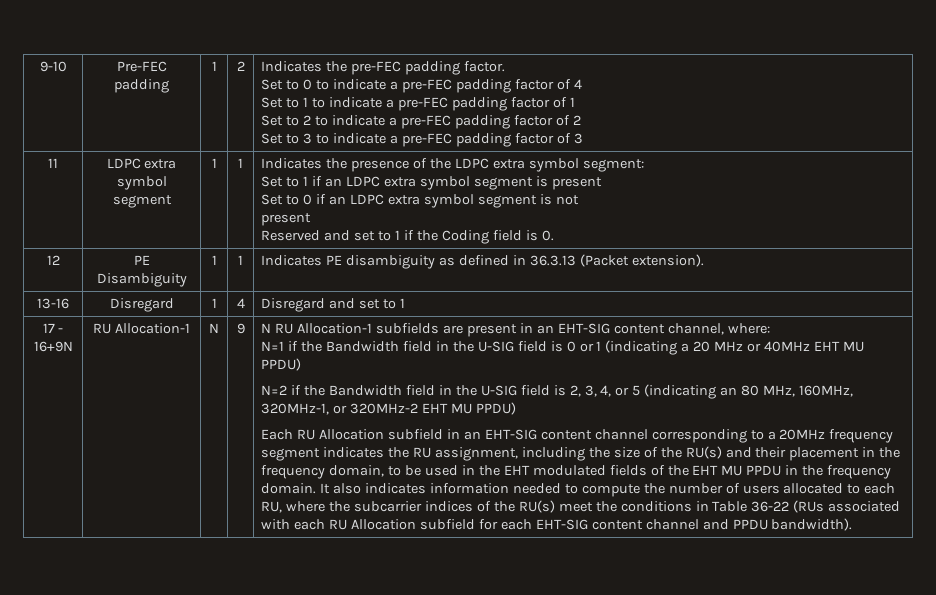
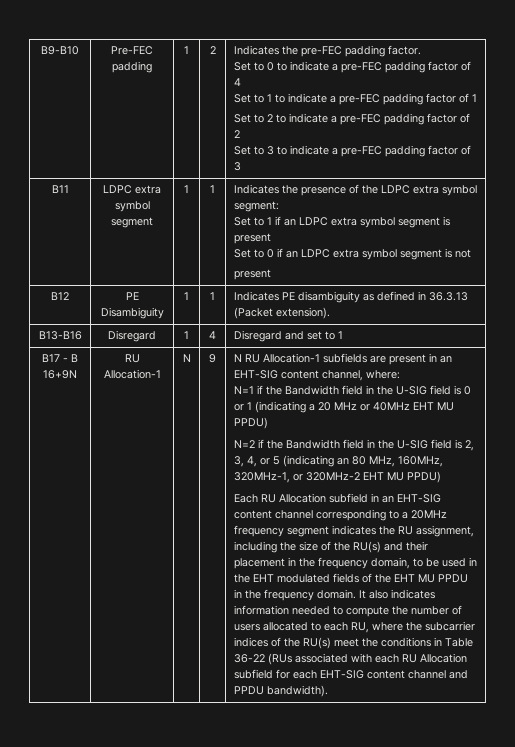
- 9-10
+ B9-B10
- 11
+ B11
- Reserved and set to 1 if the Coding field is 0.
- 12 | PE Disambiguity | 1 | 1 | Indicates PE disambiguity as defined in 36.3.13 (Packet extension).
+ B12 | PE Disambiguity | 1 | 1 | Indicates PE disambiguity as defined in 36.3.13 (Packet extension).
- 13-16 | Disregard | 1 | 4 | Disregard and set to 1
+ B13-B16 | Disregard | 1 | 4 | Disregard and set to 1
- 17 - 16+9N
+ B17 - B 16+9N

